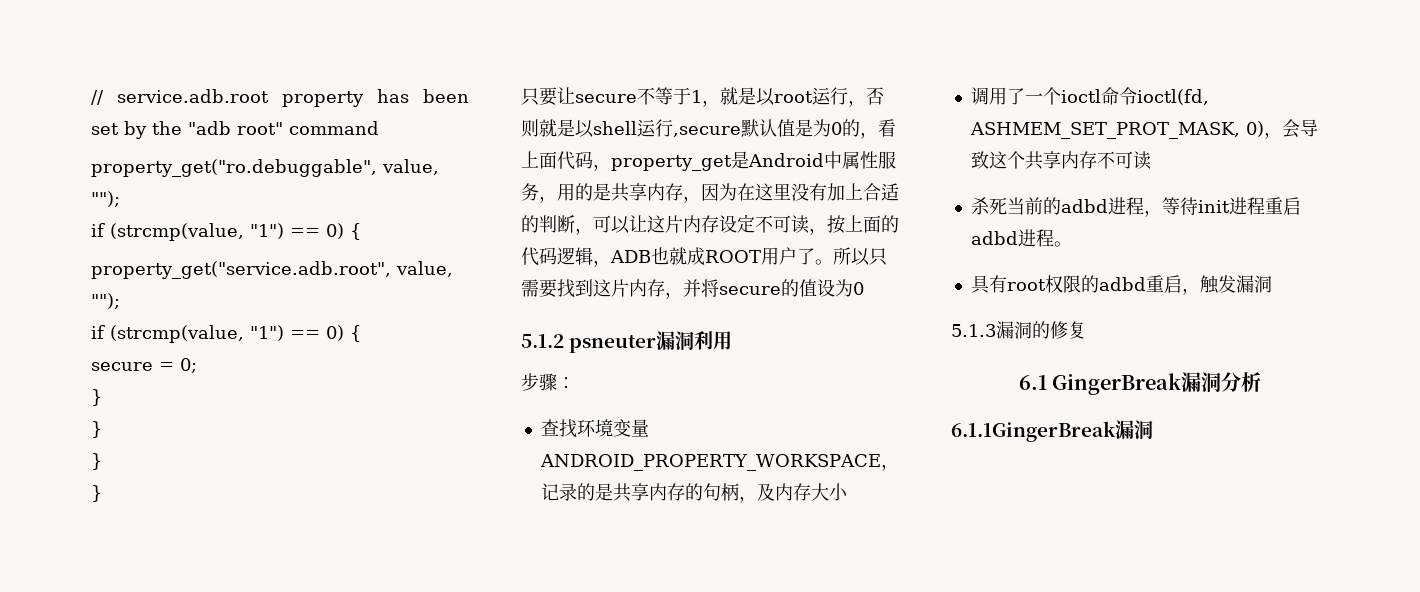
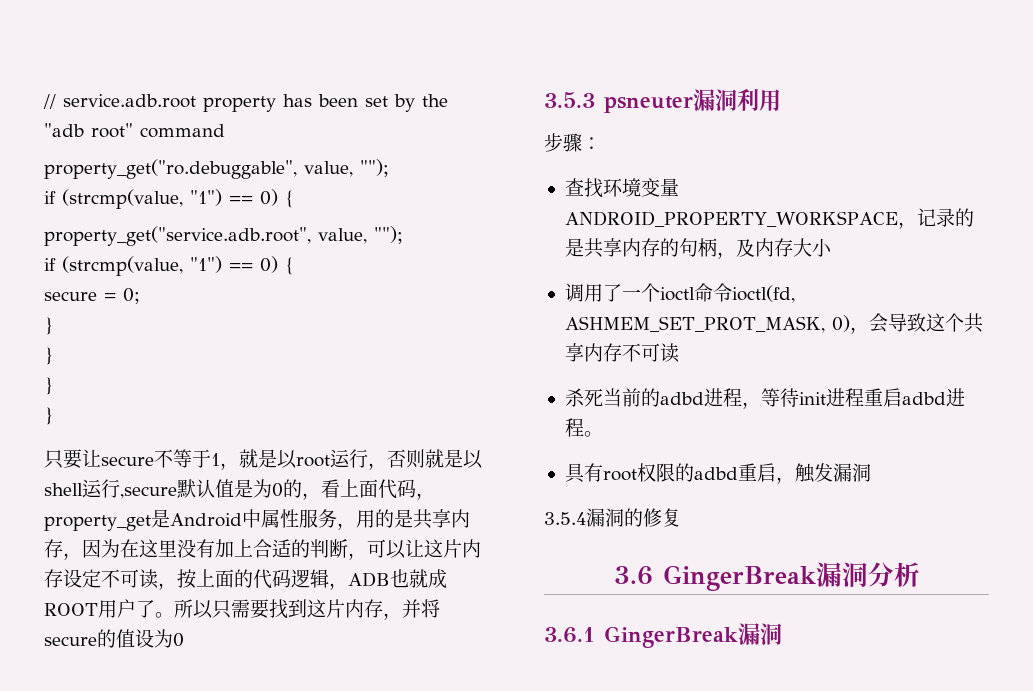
- 5.1.2 psneuter漏洞利用
+ 3.5.3 psneuter漏洞利用
- 5.1.3漏洞的修复
+ 3.5.4漏洞的修复
- 6.1 GingerBreak漏洞分析
+ 3.6 GingerBreak漏洞分析
- 6.1.1GingerBreak漏洞
+ 3.6.1 GingerBreak漏洞

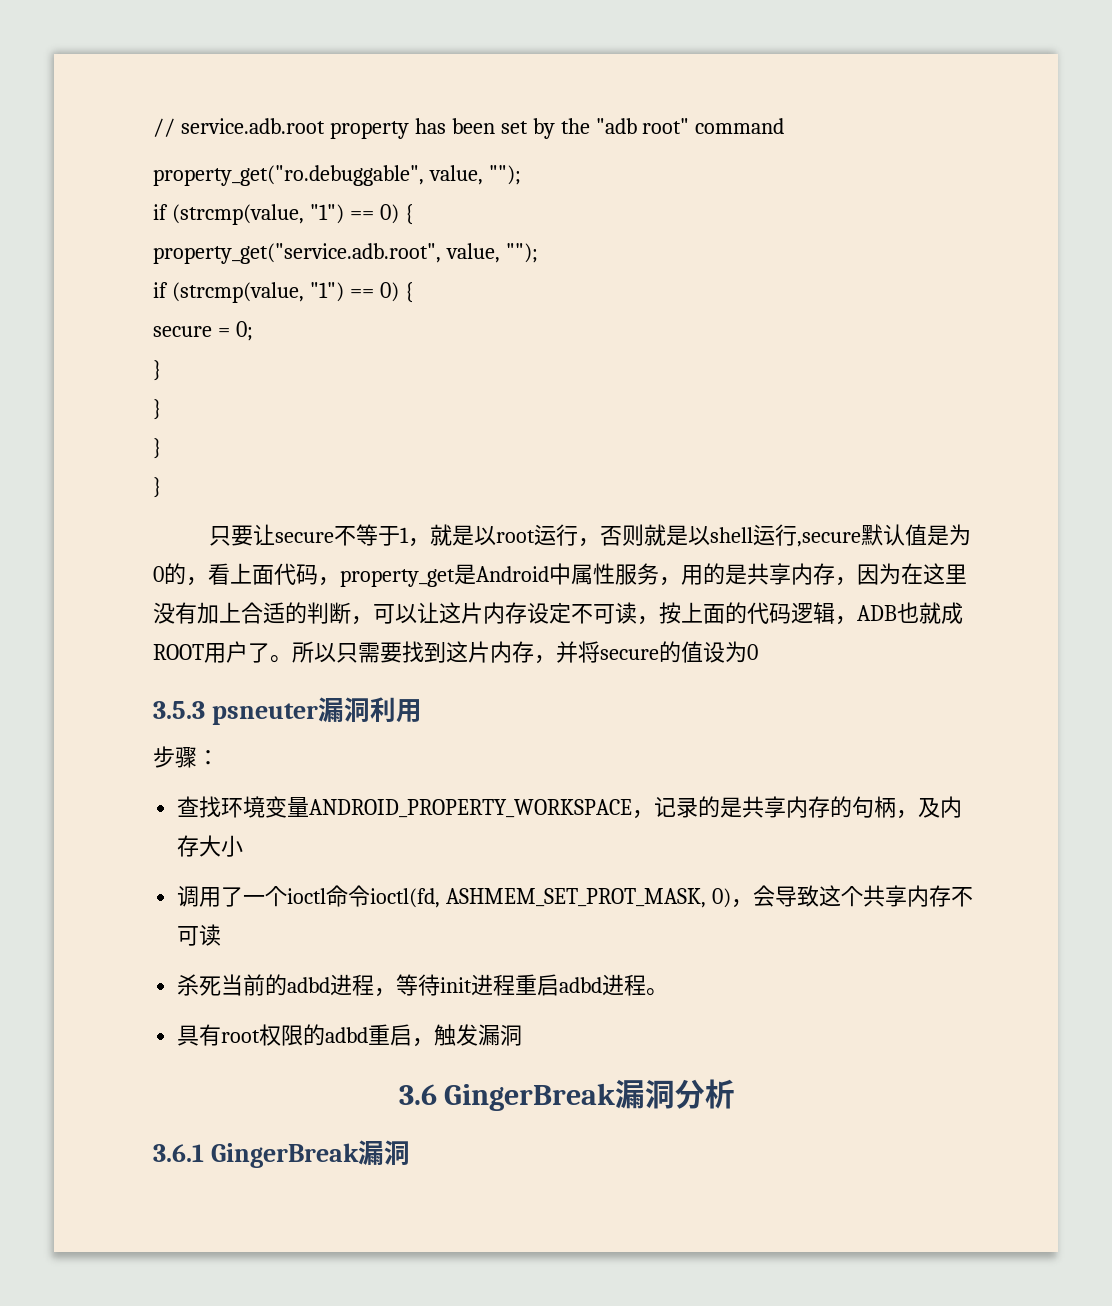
- 3.5.4漏洞的修复

